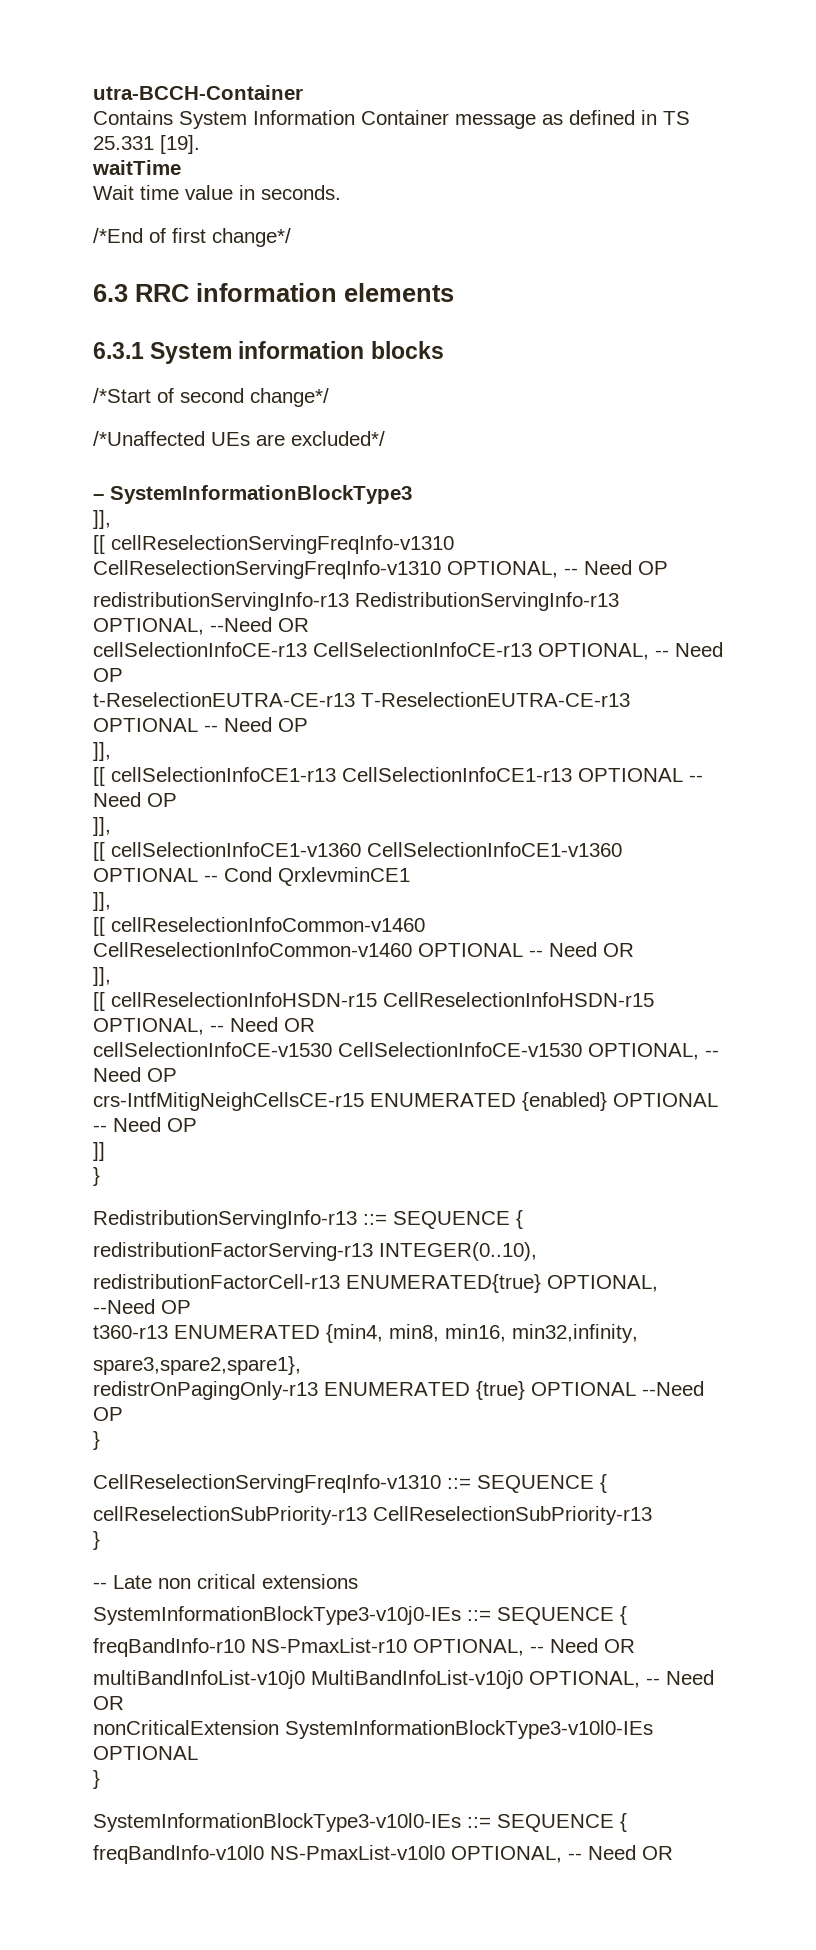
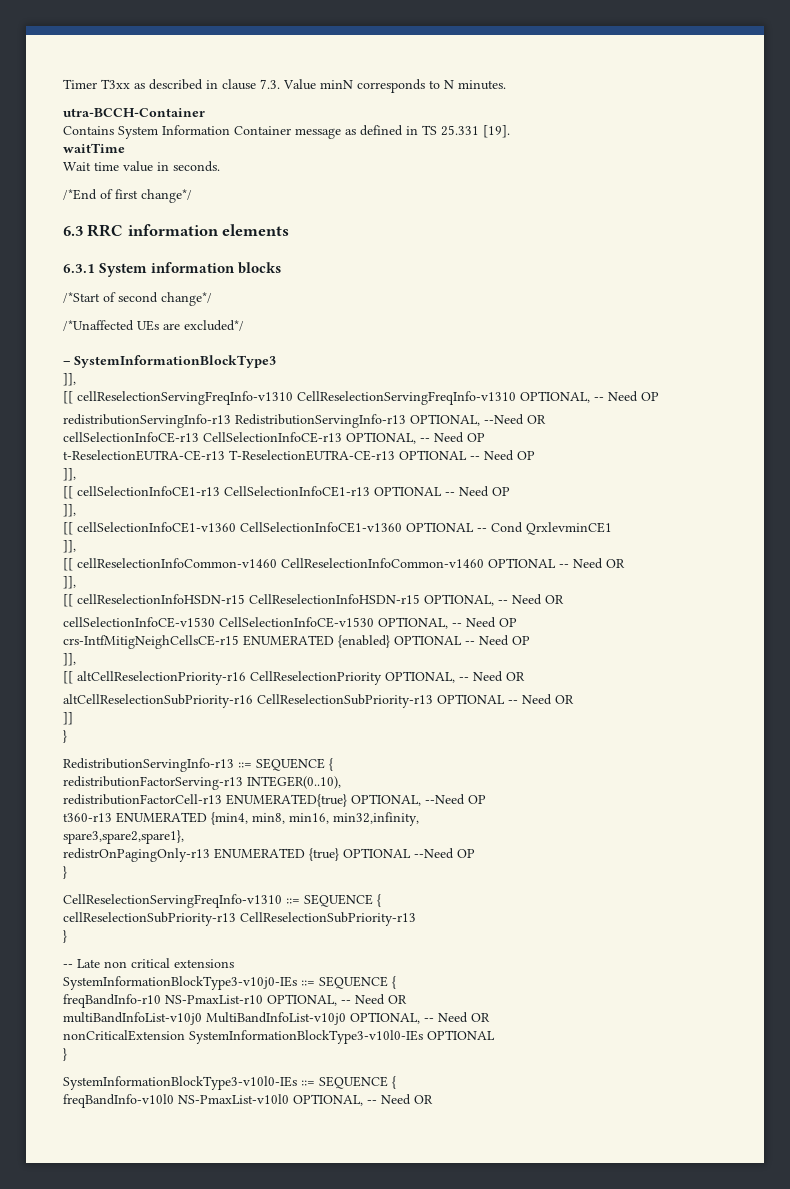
+ Timer T3xx as described in clause 7.3. Value minN corresponds to N minutes.
  crs-IntfMitigNeighCellsCE-r15 ENUMERATED {enabled} OPTIONAL -- Need OP
+ ]],
+ [[ altCellReselectionPriority-r16 CellReselectionPriority OPTIONAL, -- Need OR
+ altCellReselectionSubPriority-r16 CellReselectionSubPriority-r13 OPTIONAL -- Need OR

